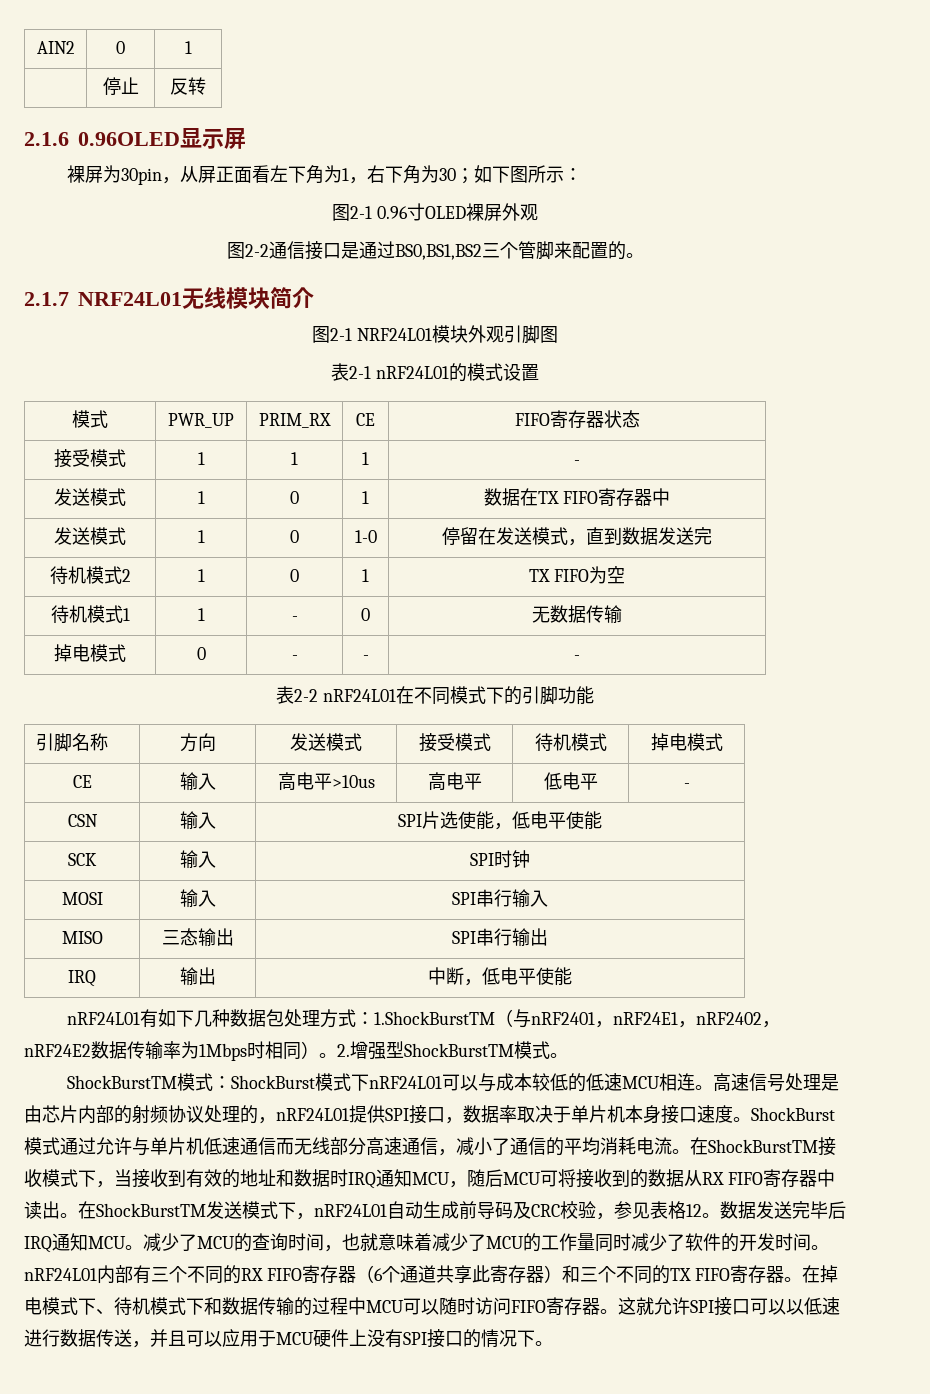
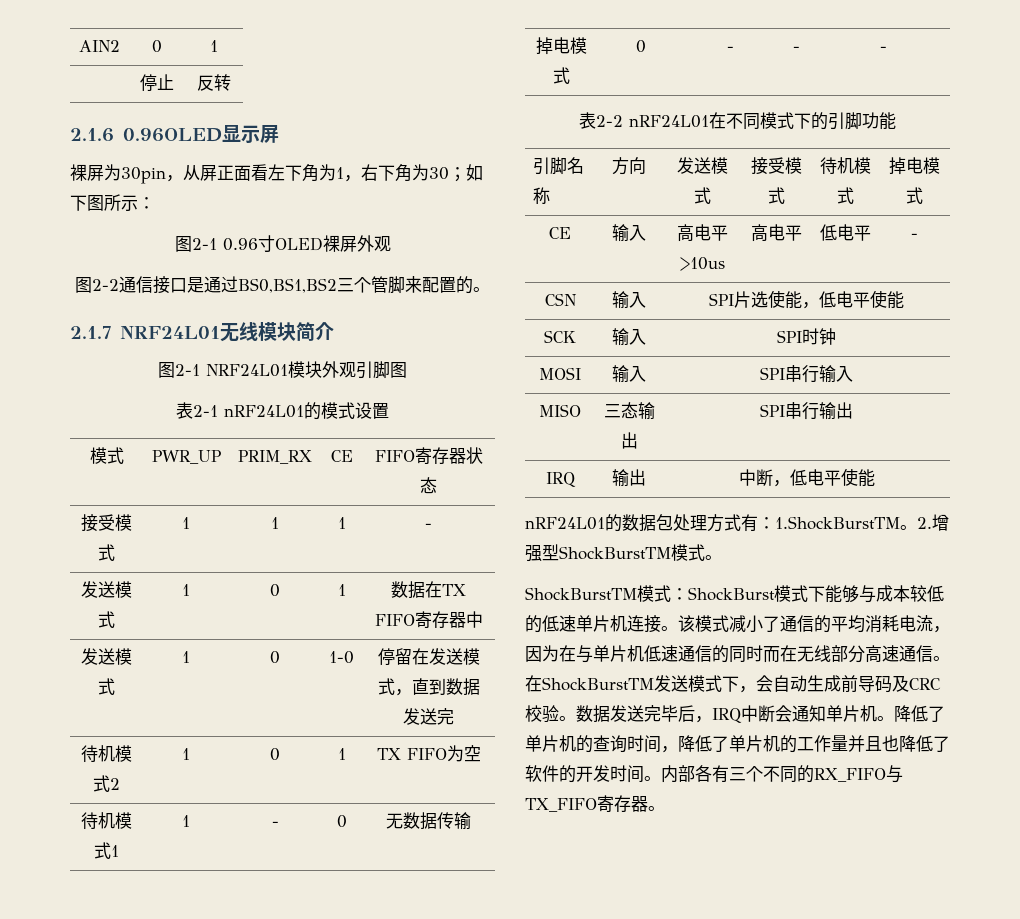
- nRF24L01有如下几种数据包处理方式：1.ShockBurstTM（与nRF2401，nRF24E1，nRF2402，nRF24E2数据传输率为1Mbps时相同）。
+ nRF24L01的数据包处理方式有：1.ShockBurstTM。
- ShockBurstTM模式：ShockBurst模式下nRF24L01可以与成本较低的低速MCU相连。高速信号处理是由芯片内部的射频协议处理的，nRF24L01提供SPI接口，数据率取决于单片机本身接口速度。ShockBurst模式通过允许与单片机低速通信而无线部分高速通信，减小了通信的平均消耗电流。在ShockBurstTM接收模式下，当接收到有效的地址和数据时IRQ通知MCU，随后MCU可将接收到的数据从RX FIFO寄存器中读出。
+ ShockBurstTM模式：ShockBurst模式下能够与成本较低的低速单片机连接。该模式减小了通信的平均消耗电流，因为在与单片机低速通信的同时而在无线部分高速通信。
- 在ShockBurstTM发送模式下，nRF24L01自动生成前导码及CRC校验，参见表格12。
+ 在ShockBurstTM发送模式下，会自动生成前导码及CRC校验。
- 数据发送完毕后IRQ通知MCU。减少了MCU的查询时间，也就意味着减少了MCU的工作量同时减少了软件的开发时间。nRF24L01内部有三个不同的RX FIFO寄存器（6个通道共享此寄存器）和三个不同的TX FIFO寄存器。在掉电模式下、待机模式下和数据传输的过程中MCU可以随时访问FIFO寄存器。这就允许SPI接口可以以低速进行数据传送，并且可以应用于MCU硬件上没有SPI接口的情况下。
+ 数据发送完毕后，IRQ中断会通知单片机。降低了单片机的查询时间，降低了单片机的工作量并且也降低了软件的开发时间。内部各有三个不同的RX_FIFO与TX_FIFO寄存器。

